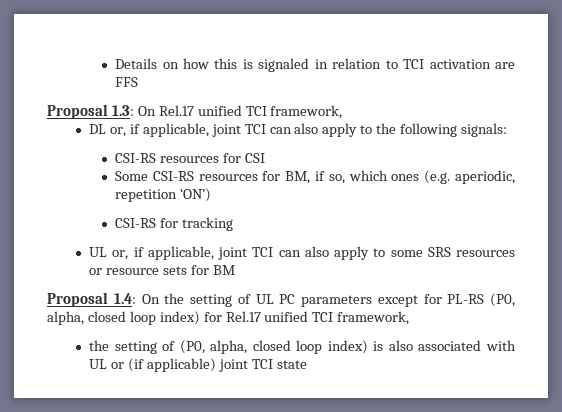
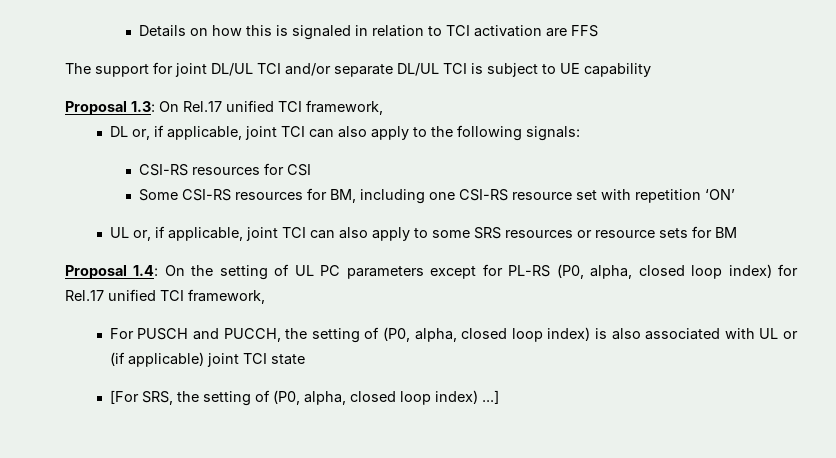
+ The support for joint DL/UL TCI and/or separate DL/UL TCI is subject to UE capability
- Some CSI-RS resources for BM, if so, which ones (e.g. aperiodic, repetition ‘ON’)
- CSI-RS for tracking
+ Some CSI-RS resources for BM, including one CSI-RS resource set with repetition ‘ON’
- the setting of (P0, alpha, closed loop index) is also associated with UL or (if applicable) joint TCI state
+ For PUSCH and PUCCH, the setting of (P0, alpha, closed loop index) is also associated with UL or (if applicable) joint TCI state
+ [For SRS, the setting of (P0, alpha, closed loop index) ...]

